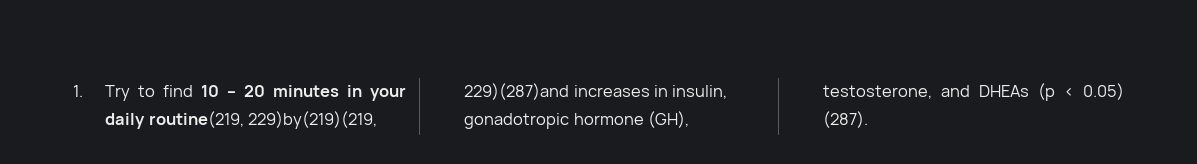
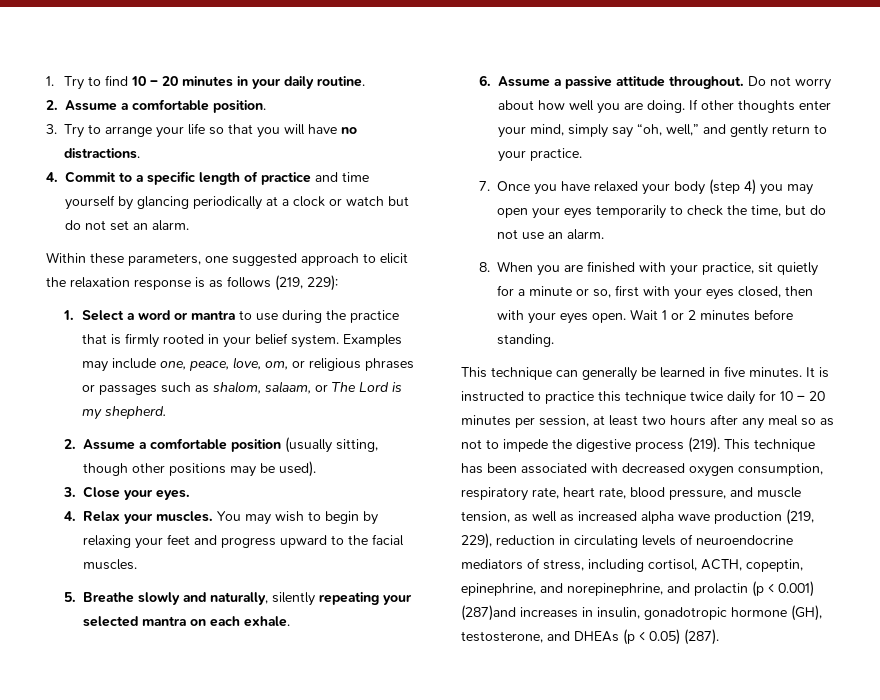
- 1. Try to find 10 – 20 minutes in your daily routine(219, 229)by(219)(219, 229)(287)and increases in insulin, gonadotropic hormone (GH), testosterone, and DHEAs (p < 0.05) (287).
+ 1. Try to find 10 – 20 minutes in your daily routine.
+ 2. Assume a comfortable position.
+ 3. Try to arrange your life so that you will have no distractions.
+ 4. Commit to a specific length of practice and time yourself by glancing periodically at a clock or watch but do not set an alarm.
+ Within these parameters, one suggested approach to elicit the relaxation response is as follows (219, 229):
+ 1. Select a word or mantra to use during the practice that is firmly rooted in your belief system. Examples may include one, peace, love, om, or religious phrases or passages such as shalom, salaam, or The Lord is my shepherd.
+ 2. Assume a comfortable position (usually sitting, though other positions may be used).
+ 3. Close your eyes.
+ 4. Relax your muscles. You may wish to begin by relaxing your feet and progress upward to the facial muscles.
+ 5. Breathe slowly and naturally, silently repeating your selected mantra on each exhale.
+ 6. Assume a passive attitude throughout. Do not worry about how well you are doing. If other thoughts enter your mind, simply say “oh, well,” and gently return to your practice.
+ 7. Once you have relaxed your body (step 4) you may open your eyes temporarily to check the time, but do not use an alarm.
+ 8. When you are finished with your practice, sit quietly for a minute or so, first with your eyes closed, then with your eyes open. Wait 1 or 2 minutes before standing.
+ This technique can generally be learned in five minutes. It is instructed to practice this technique twice daily for 10 – 20 minutes per session, at least two hours after any meal so as not to impede the digestive process (219). This technique has been associated with decreased oxygen consumption, respiratory rate, heart rate, blood pressure, and muscle tension, as well as increased alpha wave production (219, 229), reduction in circulating levels of neuroendocrine mediators of stress, including cortisol, ACTH, copeptin, epinephrine, and norepinephrine, and prolactin (p < 0.001) (287)and increases in insulin, gonadotropic hormone (GH), testosterone, and DHEAs (p < 0.05) (287).

